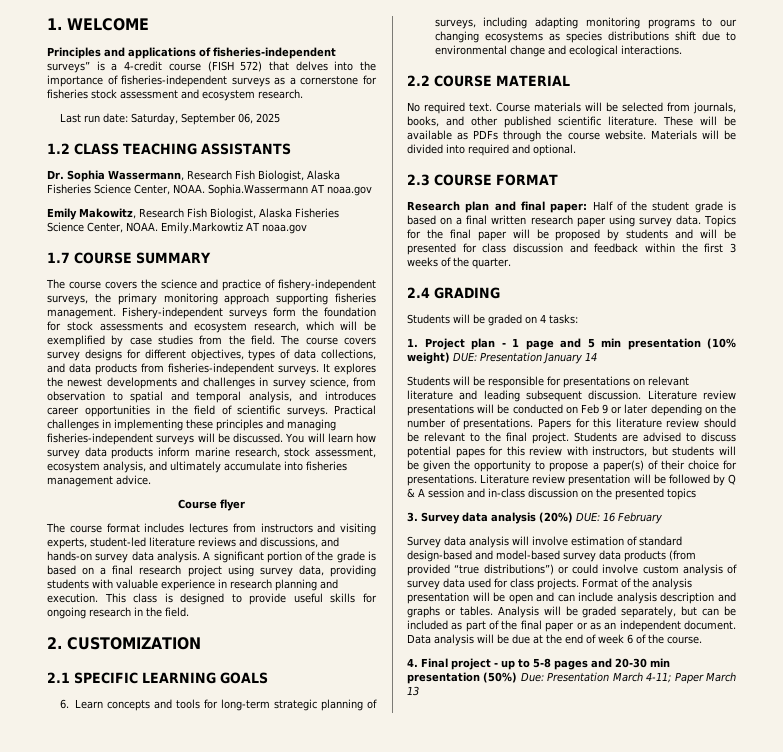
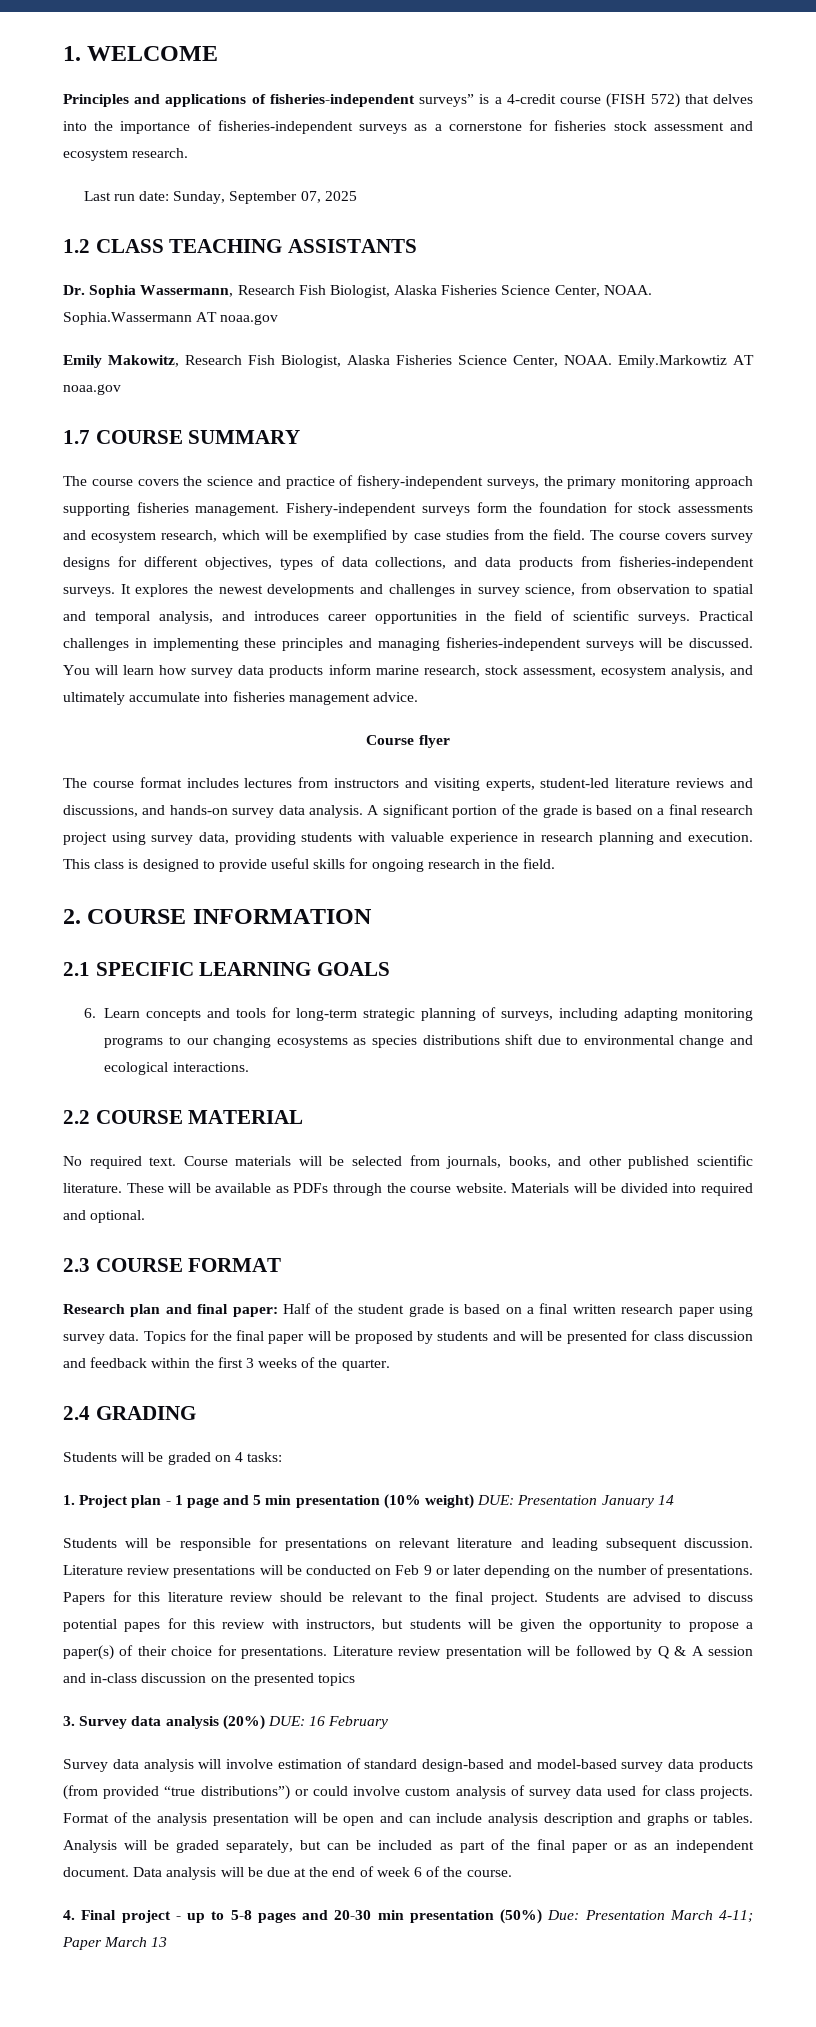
- Last run date: Saturday, September 06, 2025
+ Last run date: Sunday, September 07, 2025
- 2. CUSTOMIZATION
+ 2. COURSE INFORMATION

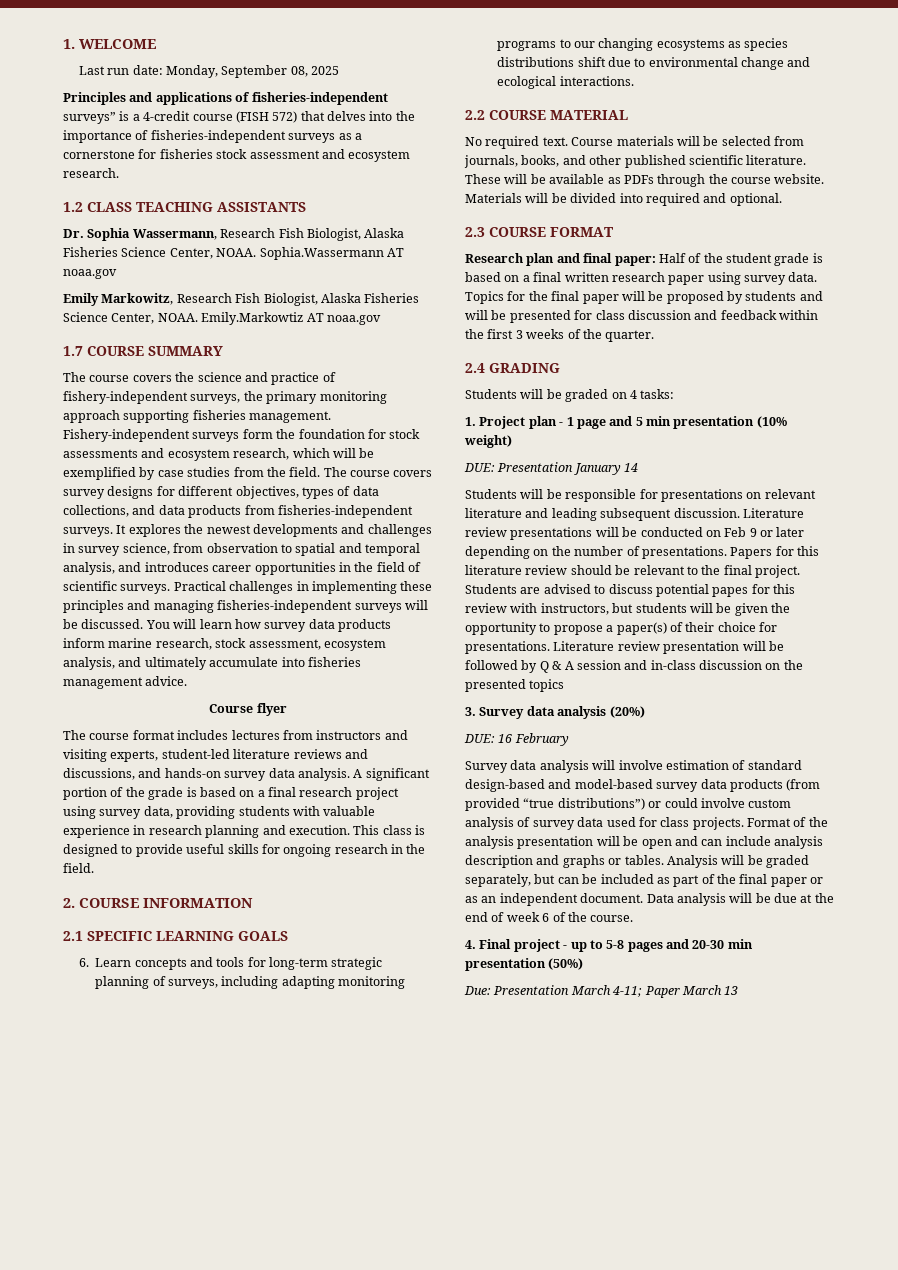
+ Last run date: Monday, September 08, 2025
- Last run date: Sunday, September 07, 2025
- Emily Makowitz, Research Fish Biologist, Alaska Fisheries Science Center, NOAA.
+ Emily Markowitz, Research Fish Biologist, Alaska Fisheries Science Center, NOAA.
- 1. Project plan - 1 page and 5 min presentation (10% weight) DUE: Presentation January 14
+ 1. Project plan - 1 page and 5 min presentation (10% weight)
+ DUE: Presentation January 14
- 3. Survey data analysis (20%) DUE: 16 February
+ 3. Survey data analysis (20%)
+ DUE: 16 February
- 4. Final project - up to 5-8 pages and 20-30 min presentation (50%) Due: Presentation March 4-11; Paper March 13
+ 4. Final project - up to 5-8 pages and 20-30 min presentation (50%)
+ Due: Presentation March 4-11; Paper March 13

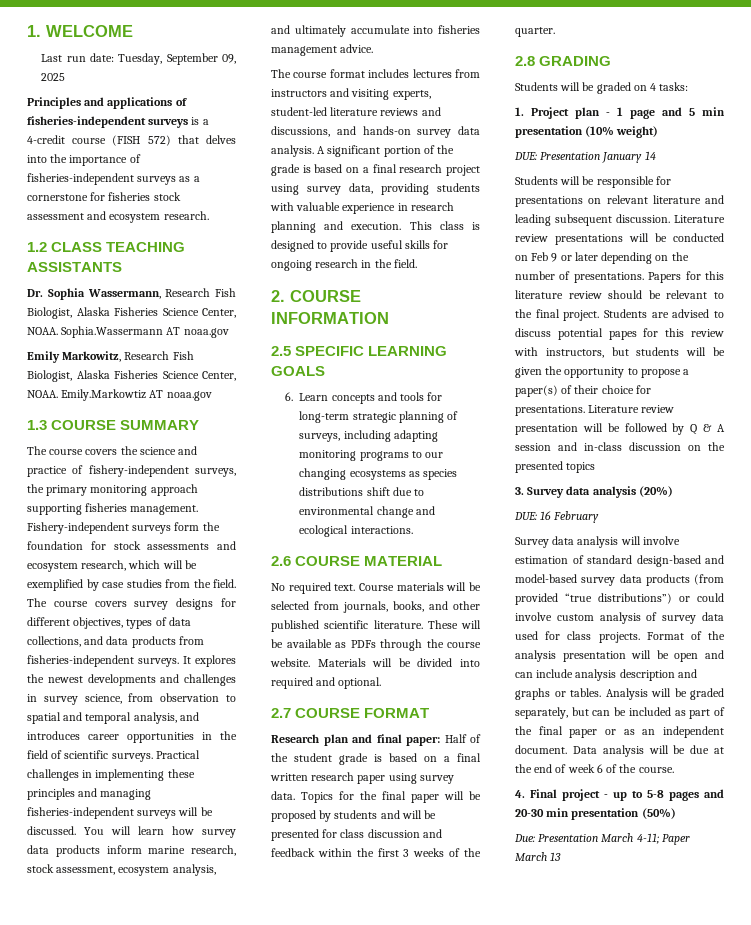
- Last run date: Monday, September 08, 2025
+ Last run date: Tuesday, September 09, 2025
- Principles and applications of fisheries-independent surveys” is a 4-credit course (FISH 572) that delves into the importance of fisheries-independent surveys as a cornerstone for fisheries stock assessment and ecosystem research.
+ Principles and applications of fisheries-independent surveys is a 4-credit course (FISH 572) that delves into the importance of fisheries-independent surveys as a cornerstone for fisheries stock assessment and ecosystem research.
- 1.7 COURSE SUMMARY
+ 1.3 COURSE SUMMARY
- Course flyer
- 2.1 SPECIFIC LEARNING GOALS
+ 2.5 SPECIFIC LEARNING GOALS
- 2.2 COURSE MATERIAL
+ 2.6 COURSE MATERIAL
- 2.3 COURSE FORMAT
+ 2.7 COURSE FORMAT
- 2.4 GRADING
+ 2.8 GRADING

